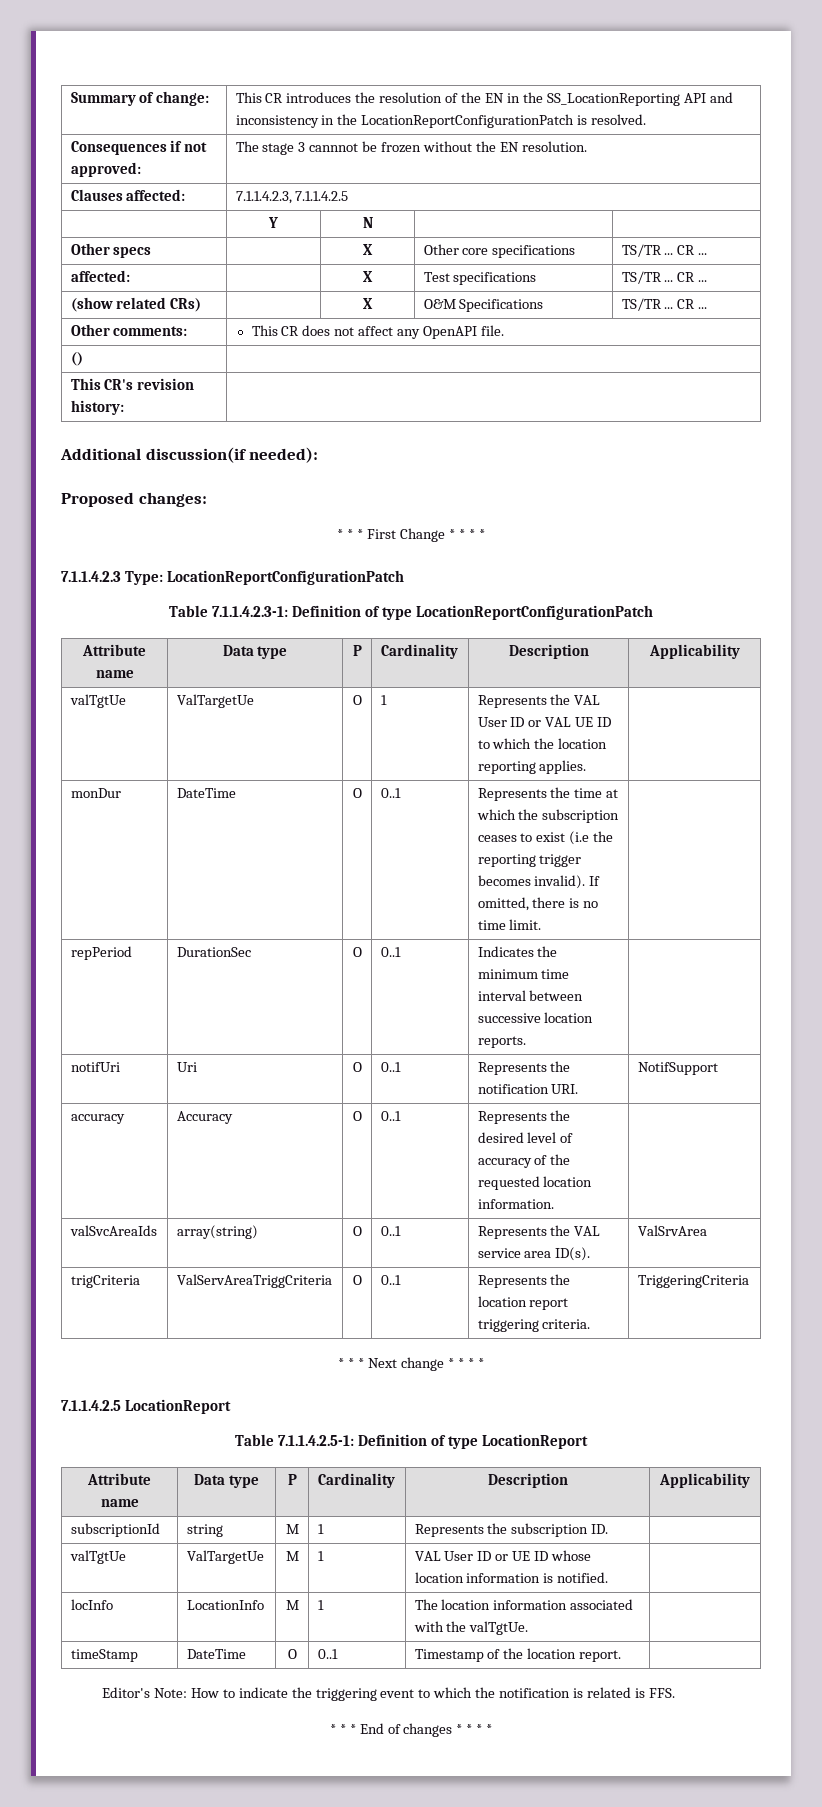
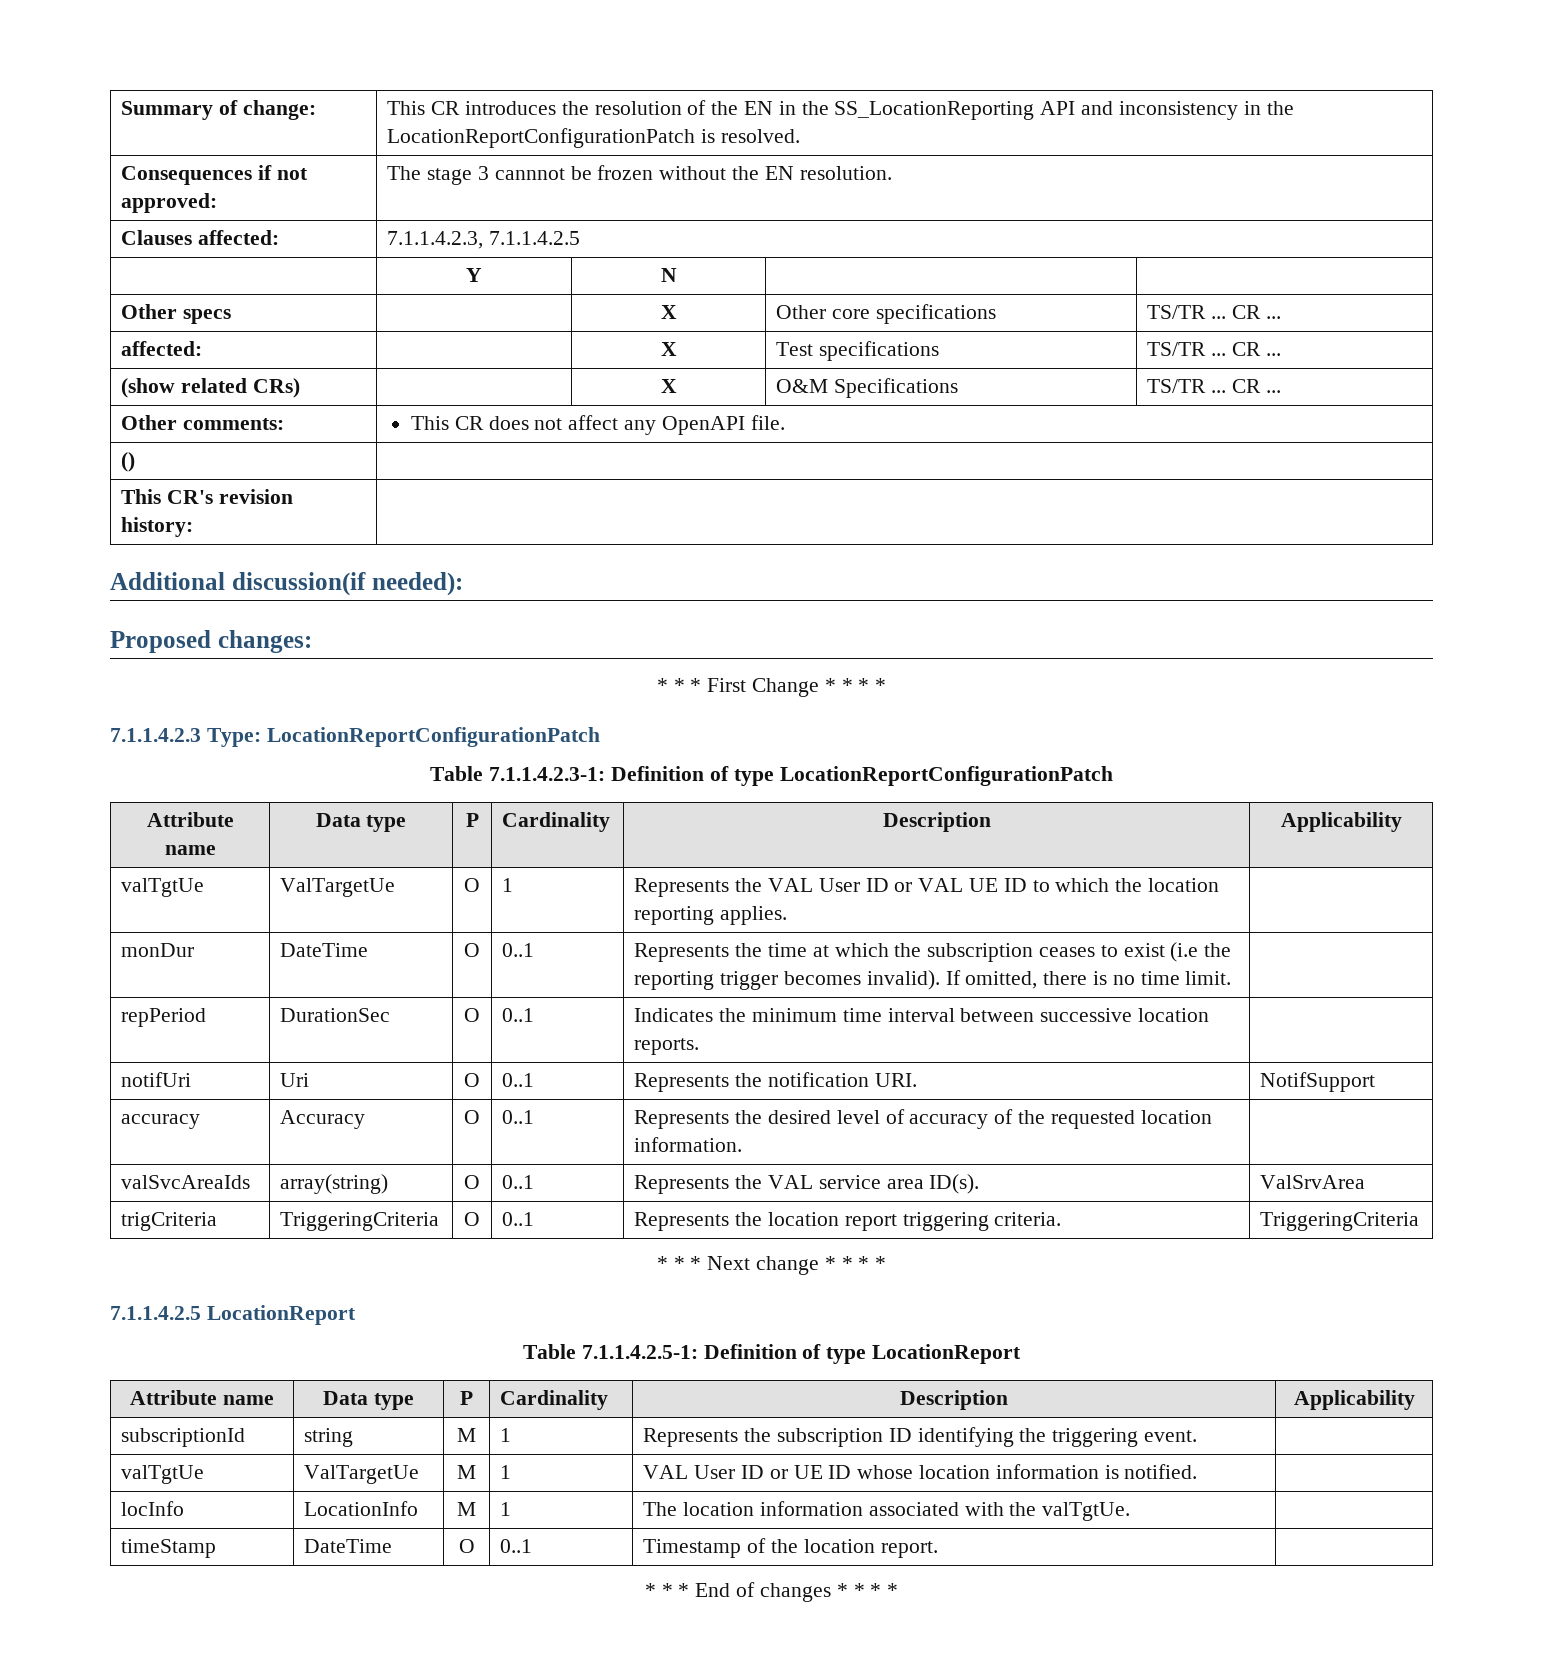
- trigCriteria | ValServAreaTriggCriteria | O | 0..1 | Represents the location report triggering criteria. | TriggeringCriteria
+ trigCriteria | TriggeringCriteria | O | 0..1 | Represents the location report triggering criteria. | TriggeringCriteria
- subscriptionId | string | M | 1 | Represents the subscription ID. |
+ subscriptionId | string | M | 1 | Represents the subscription ID identifying the triggering event. |
- Editor's Note: How to indicate the triggering event to which the notification is related is FFS.

